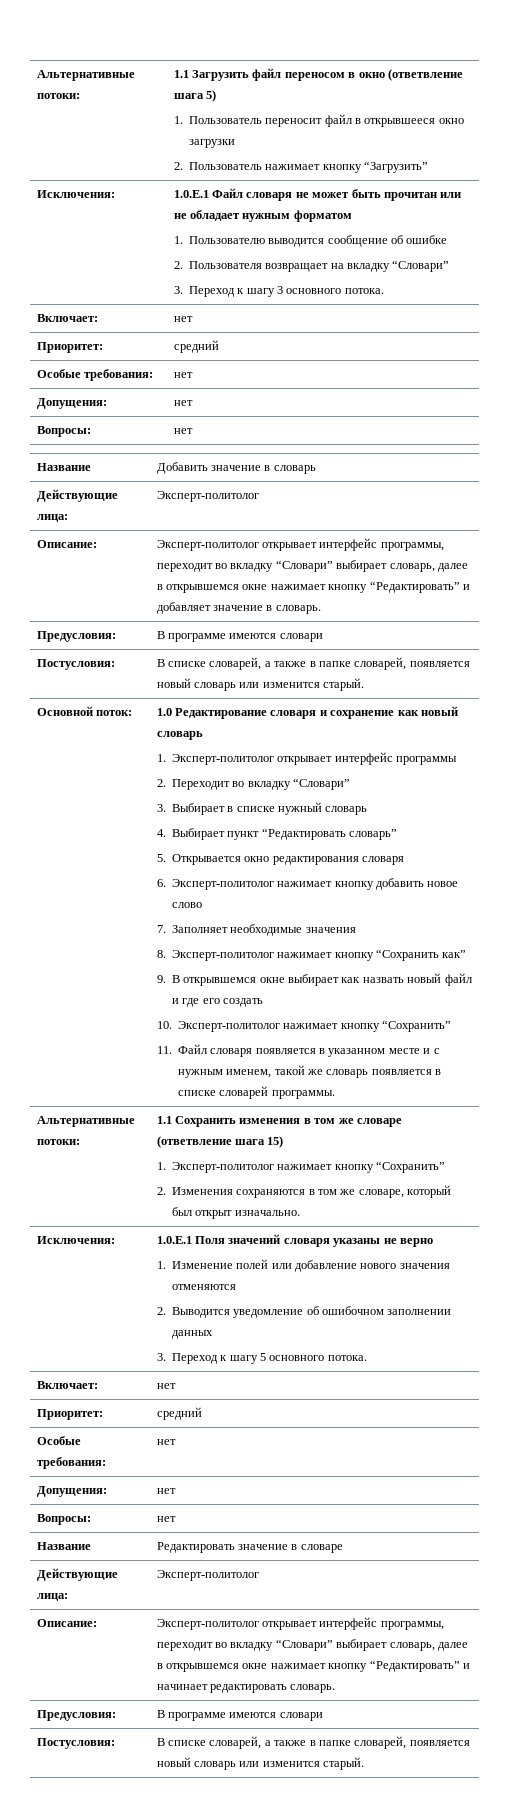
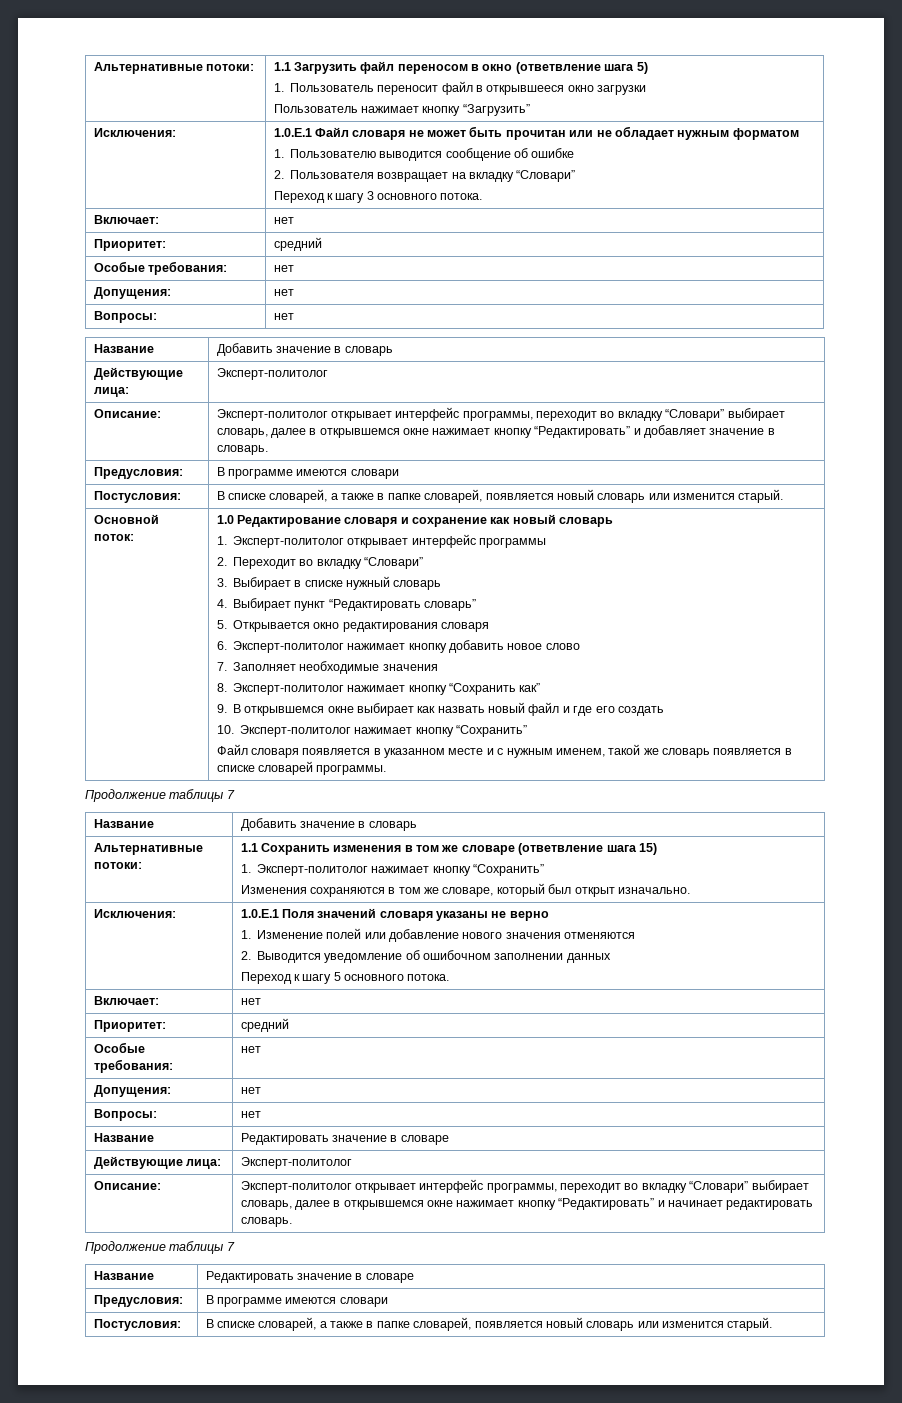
  Альтернативные потоки: | 1.1 Загрузить файл переносом в окно (ответвление шага 5)
  1. Пользователь переносит файл в открывшееся окно загрузки
- 2. Пользователь нажимает кнопку “Загрузить”
+ Пользователь нажимает кнопку “Загрузить”
  Исключения: | 1.0.E.1 Файл словаря не может быть прочитан или не обладает нужным форматом
  1. Пользователю выводится сообщение об ошибке
  2. Пользователя возвращает на вкладку “Словари”
- 3. Переход к шагу 3 основного потока.
+ Переход к шагу 3 основного потока.
- 11. Файл словаря появляется в указанном месте и с нужным именем, такой же словарь появляется в списке словарей программы.
+ Файл словаря появляется в указанном месте и с нужным именем, такой же словарь появляется в списке словарей программы.
+ Продолжение таблицы 7
+ Название | Добавить значение в словарь
  Альтернативные потоки: | 1.1 Сохранить изменения в том же словаре (ответвление шага 15)
  1. Эксперт-политолог нажимает кнопку “Сохранить”
- 2. Изменения сохраняются в том же словаре, который был открыт изначально.
+ Изменения сохраняются в том же словаре, который был открыт изначально.
  Исключения: | 1.0.E.1 Поля значений словаря указаны не верно
  1. Изменение полей или добавление нового значения отменяются
  2. Выводится уведомление об ошибочном заполнении данных
- 3. Переход к шагу 5 основного потока.
+ Переход к шагу 5 основного потока.
  Описание: | Эксперт-политолог открывает интерфейс программы, переходит во вкладку “Словари” выбирает словарь, далее в открывшемся окне нажимает кнопку “Редактировать” и начинает редактировать словарь.
+ Продолжение таблицы 7
+ Название | Редактировать значение в словаре

